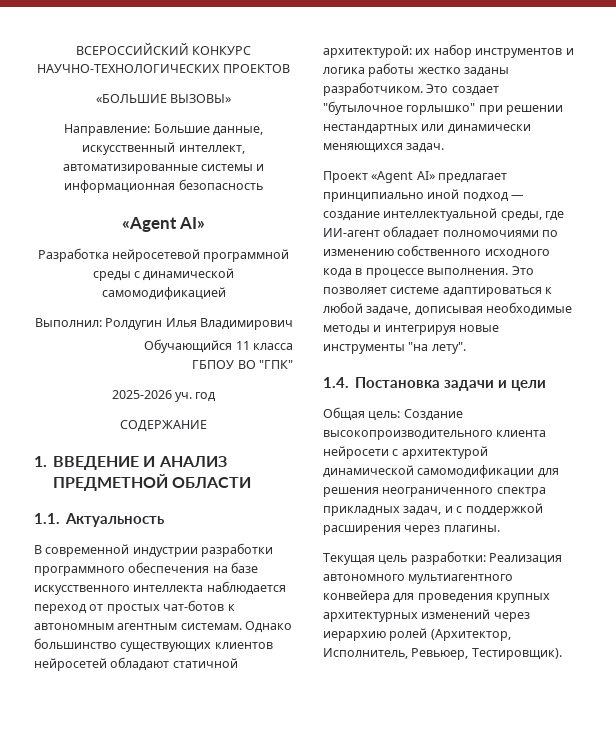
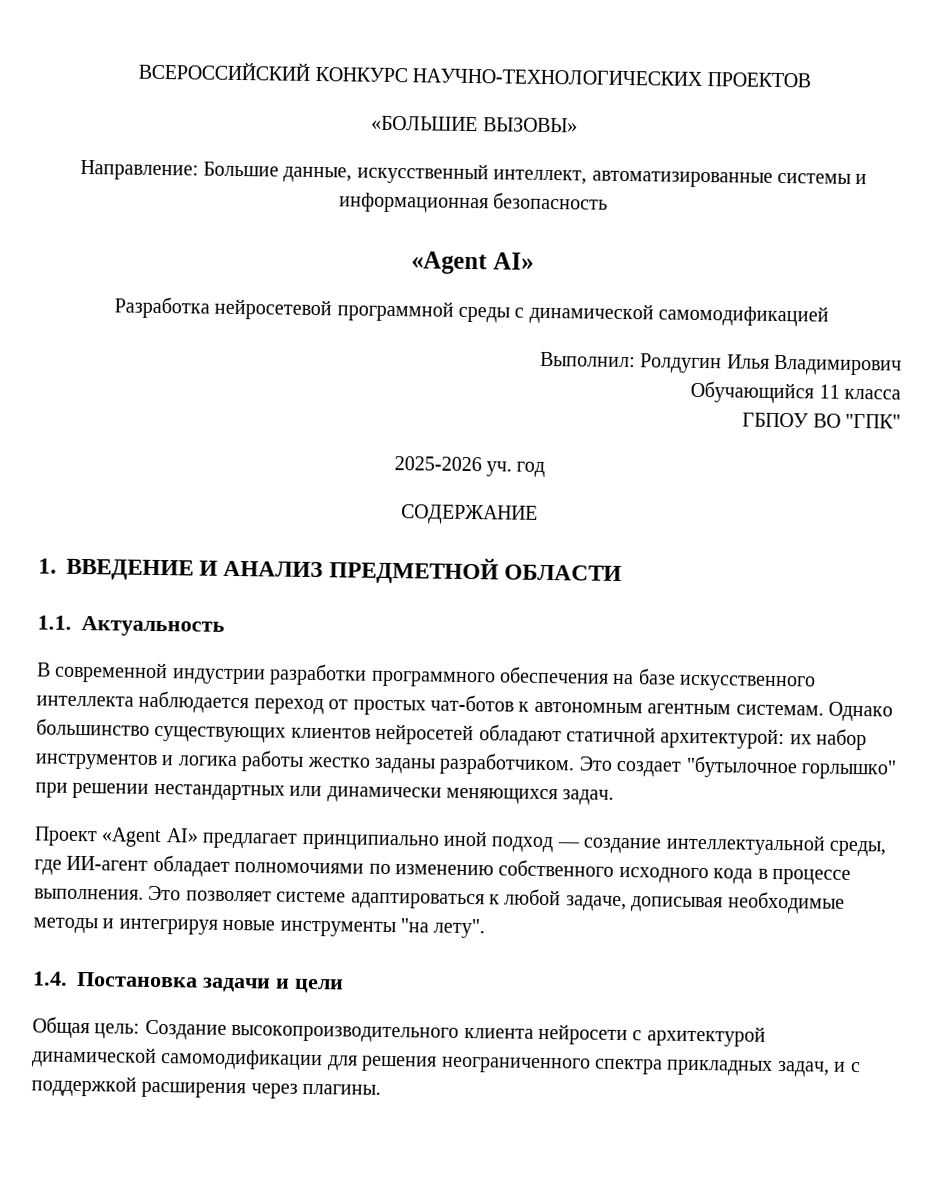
- Текущая цель разработки: Реализация автономного мультиагентного конвейера для проведения крупных архитектурных изменений через иерархию ролей (Архитектор, Исполнитель, Ревьюер, Тестировщик).

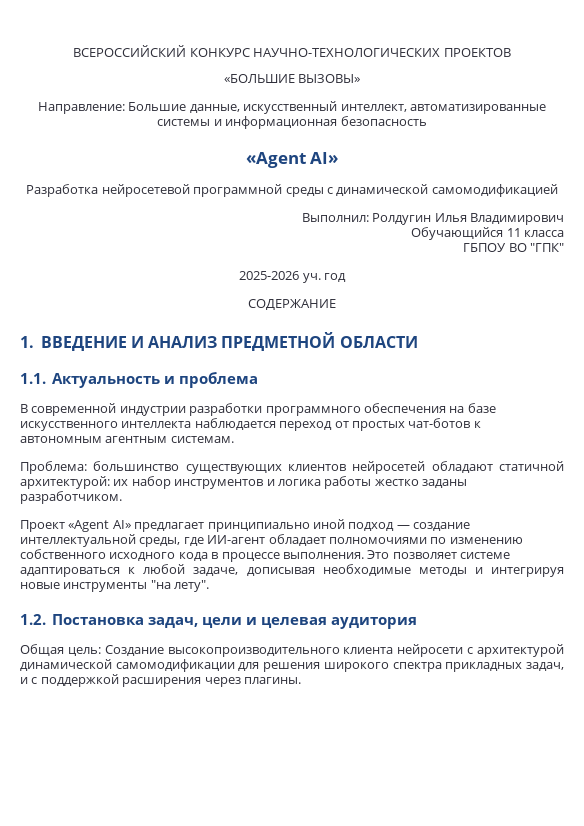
- 1.1. Актуальность
+ 1.1. Актуальность и проблема
- В современной индустрии разработки программного обеспечения на базе искусственного интеллекта наблюдается переход от простых чат-ботов к автономным агентным системам. Однако большинство существующих клиентов нейросетей обладают статичной архитектурой: их набор инструментов и логика работы жестко заданы разработчиком. Это создает "бутылочное горлышко" при решении нестандартных или динамически меняющихся задач.
+ В современной индустрии разработки программного обеспечения на базе искусственного интеллекта наблюдается переход от простых чат-ботов к автономным агентным системам.
+ Проблема: большинство существующих клиентов нейросетей обладают статичной архитектурой: их набор инструментов и логика работы жестко заданы разработчиком.
- 1.4. Постановка задачи и цели
+ 1.2. Постановка задач, цели и целевая аудитория
- Общая цель: Создание высокопроизводительного клиента нейросети с архитектурой динамической самомодификации для решения неограниченного спектра прикладных задач, и с поддержкой расширения через плагины.
+ Общая цель: Создание высокопроизводительного клиента нейросети с архитектурой динамической самомодификации для решения широкого спектра прикладных задач, и с поддержкой расширения через плагины.

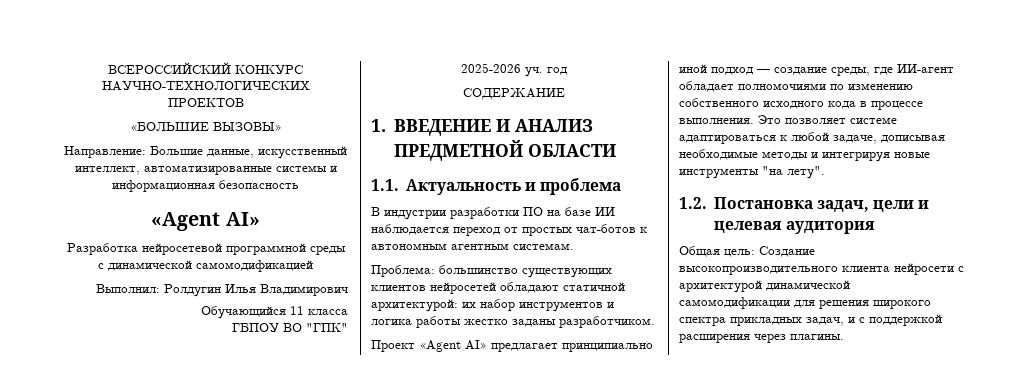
- В современной индустрии разработки программного обеспечения на базе искусственного интеллекта наблюдается переход от простых чат-ботов к автономным агентным системам.
+ В индустрии разработки ПО на базе ИИ наблюдается переход от простых чат-ботов к автономным агентным системам.
- Проект «Agent AI» предлагает принципиально иной подход — создание интеллектуальной среды, где ИИ-агент обладает полномочиями по изменению собственного исходного кода в процессе выполнения.
+ Проект «Agent AI» предлагает принципиально иной подход — создание среды, где ИИ-агент обладает полномочиями по изменению собственного исходного кода в процессе выполнения.

